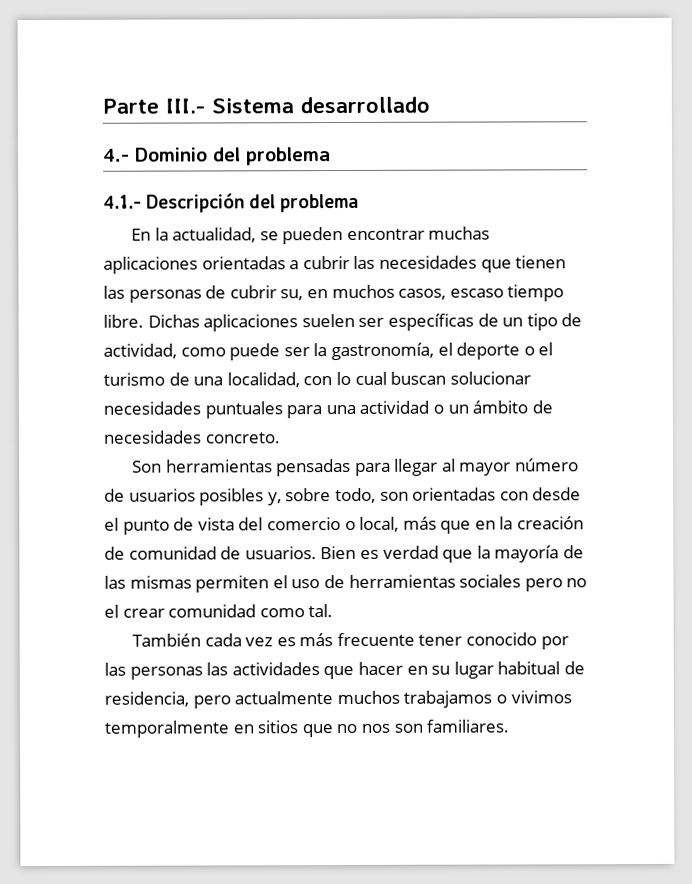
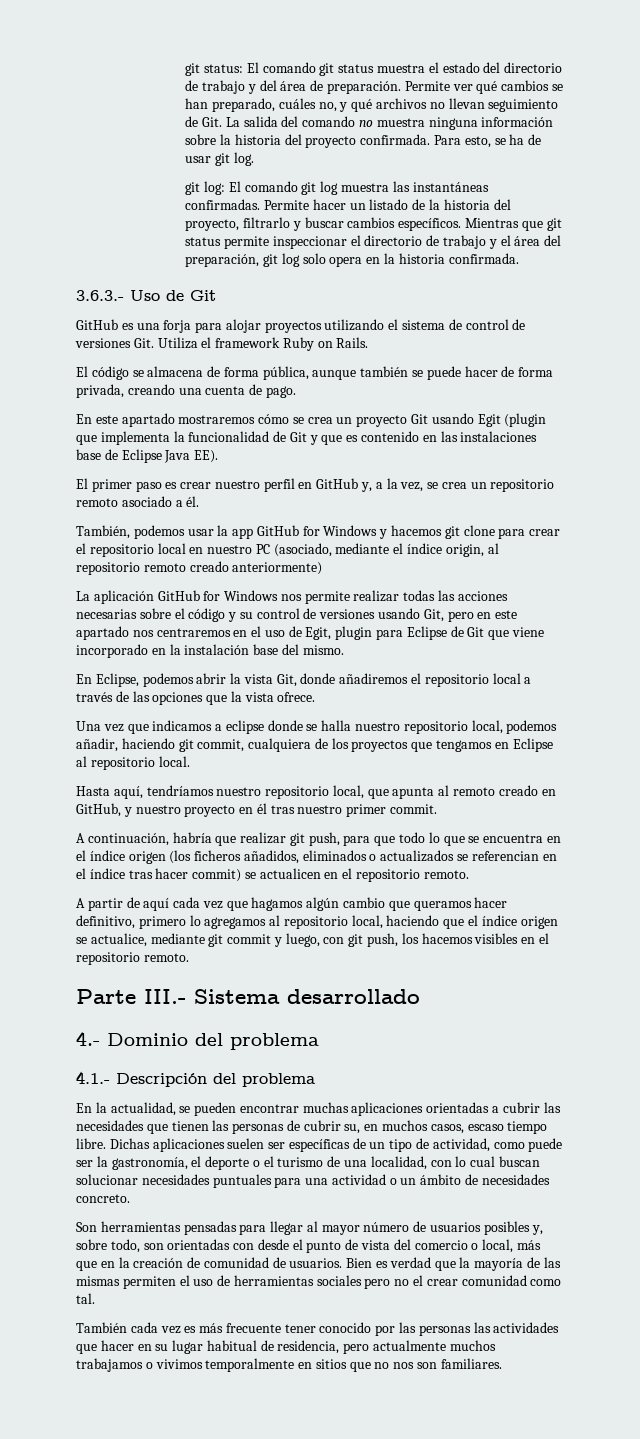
+ git status: El comando git status muestra el estado del directorio de trabajo y del área de preparación. Permite ver qué cambios se han preparado, cuáles no, y qué archivos no llevan seguimiento de Git. La salida del comando no muestra ninguna información sobre la historia del proyecto confirmada. Para esto, se ha de usar git log.
+ git log: El comando git log muestra las instantáneas confirmadas. Permite hacer un listado de la historia del proyecto, filtrarlo y buscar cambios específicos. Mientras que git status permite inspeccionar el directorio de trabajo y el área del preparación, git log solo opera en la historia confirmada.
+ 3.6.3.- Uso de Git
+ GitHub es una forja para alojar proyectos utilizando el sistema de control de versiones Git. Utiliza el framework Ruby on Rails.
+ El código se almacena de forma pública, aunque también se puede hacer de forma privada, creando una cuenta de pago.
+ En este apartado mostraremos cómo se crea un proyecto Git usando Egit (plugin que implementa la funcionalidad de Git y que es contenido en las instalaciones base de Eclipse Java EE).
+ El primer paso es crear nuestro perfil en GitHub y, a la vez, se crea un repositorio remoto asociado a él.
+ También, podemos usar la app GitHub for Windows y hacemos git clone para crear el repositorio local en nuestro PC (asociado, mediante el índice origin, al repositorio remoto creado anteriormente)
+ La aplicación GitHub for Windows nos permite realizar todas las acciones necesarias sobre el código y su control de versiones usando Git, pero en este apartado nos centraremos en el uso de Egit, plugin para Eclipse de Git que viene incorporado en la instalación base del mismo.
+ En Eclipse, podemos abrir la vista Git, donde añadiremos el repositorio local a través de las opciones que la vista ofrece.
+ Una vez que indicamos a eclipse donde se halla nuestro repositorio local, podemos añadir, haciendo git commit, cualquiera de los proyectos que tengamos en Eclipse al repositorio local.
+ Hasta aquí, tendríamos nuestro repositorio local, que apunta al remoto creado en GitHub, y nuestro proyecto en él tras nuestro primer commit.
+ A continuación, habría que realizar git push, para que todo lo que se encuentra en el índice origen (los ficheros añadidos, eliminados o actualizados se referencian en el índice tras hacer commit) se actualicen en el repositorio remoto.
+ A partir de aquí cada vez que hagamos algún cambio que queramos hacer definitivo, primero lo agregamos al repositorio local, haciendo que el índice origen se actualice, mediante git commit y luego, con git push, los hacemos visibles en el repositorio remoto.

